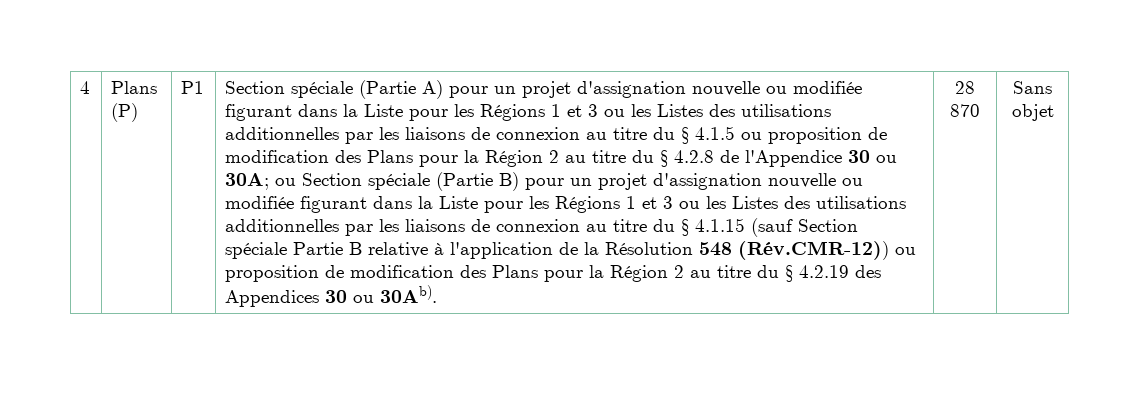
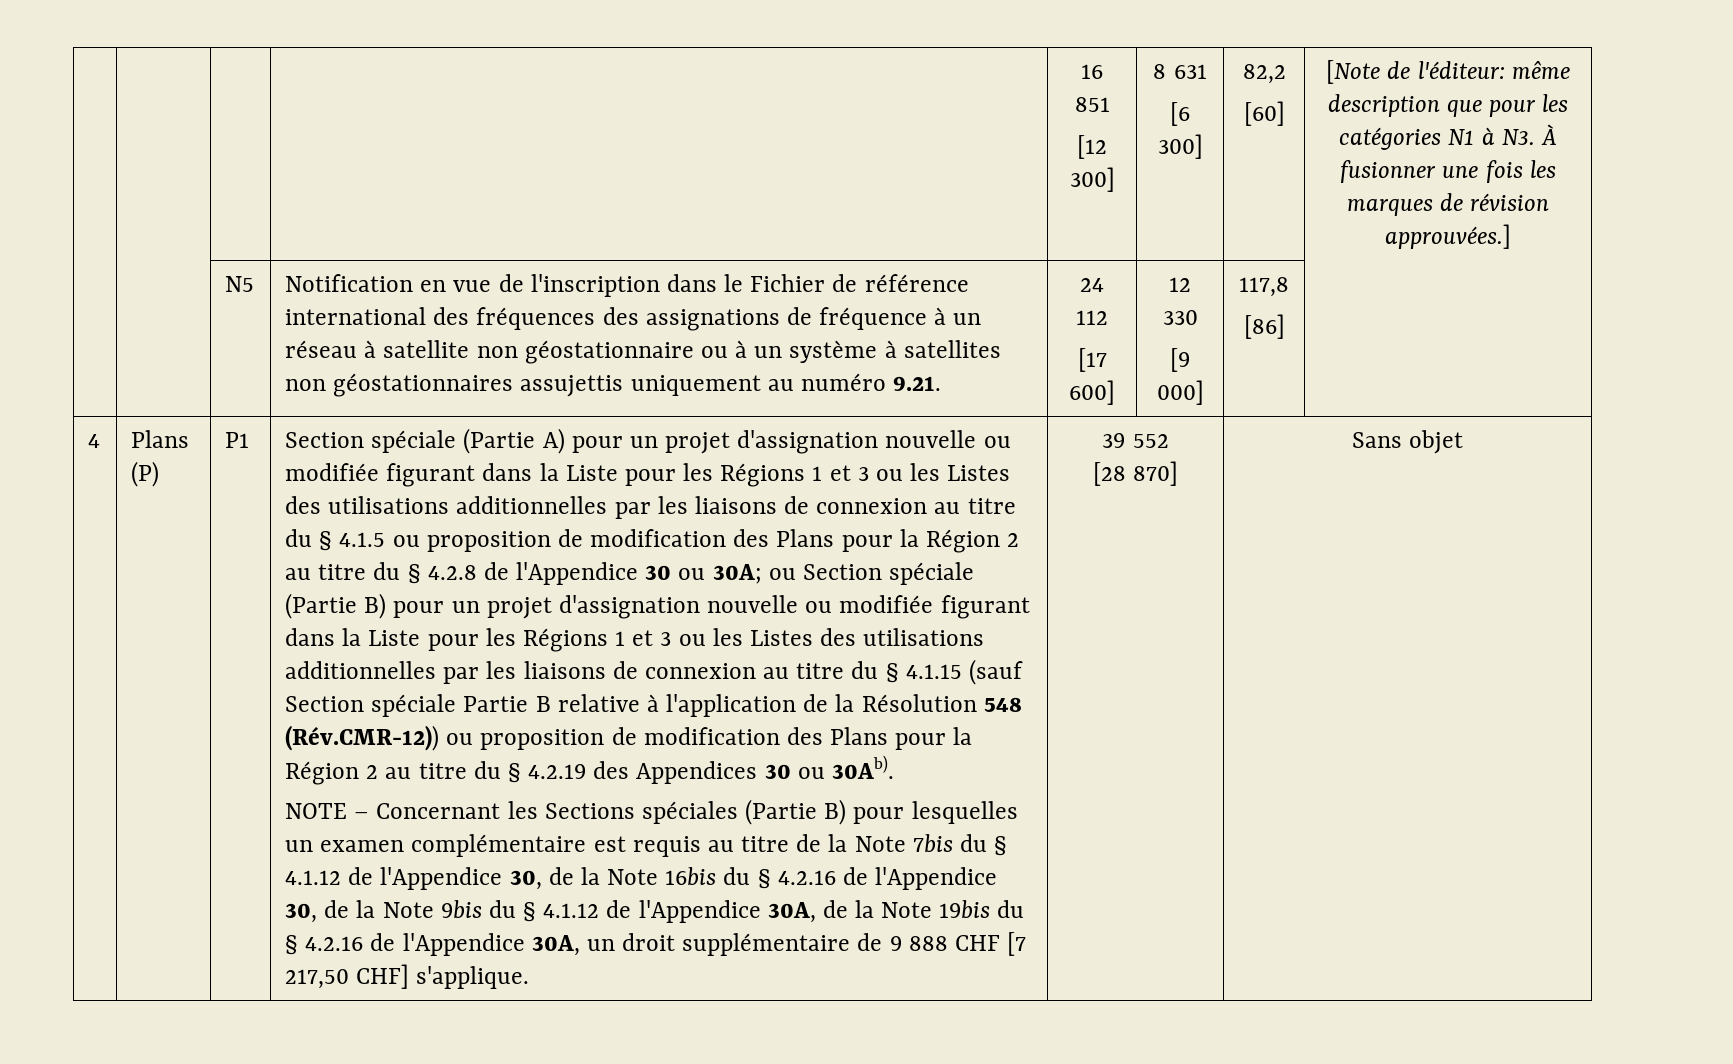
+ 16 851
+ [12 300] | 8 631
+ [6 300] | 82,2
+ [60] | [Note de l'éditeur: même description que pour les catégories N1 à N3. À fusionner une fois les marques de révision approuvées.]
+ | | N5 | Notification en vue de l'inscription dans le Fichier de référence international des fréquences des assignations de fréquence à un réseau à satellite non géostationnaire ou à un système à satellites non géostationnaires assujettis uniquement au numéro 9.21. | 24 112
+ [17 600] | 12 330
+ [9 000] | 117,8
+ [86]
- 28 870
+ NOTE – Concernant les Sections spéciales (Partie B) pour lesquelles un examen complémentaire est requis au titre de la Note 7bis du § 4.1.12 de l'Appendice 30, de la Note 16bis du § 4.2.16 de l'Appendice 30, de la Note 9bis du § 4.1.12 de l'Appendice 30A, de la Note 19bis du § 4.2.16 de l'Appendice 30A, un droit supplémentaire de 9 888 CHF [7 217,50 CHF] s'applique. | 39 552
+ [28 870]

